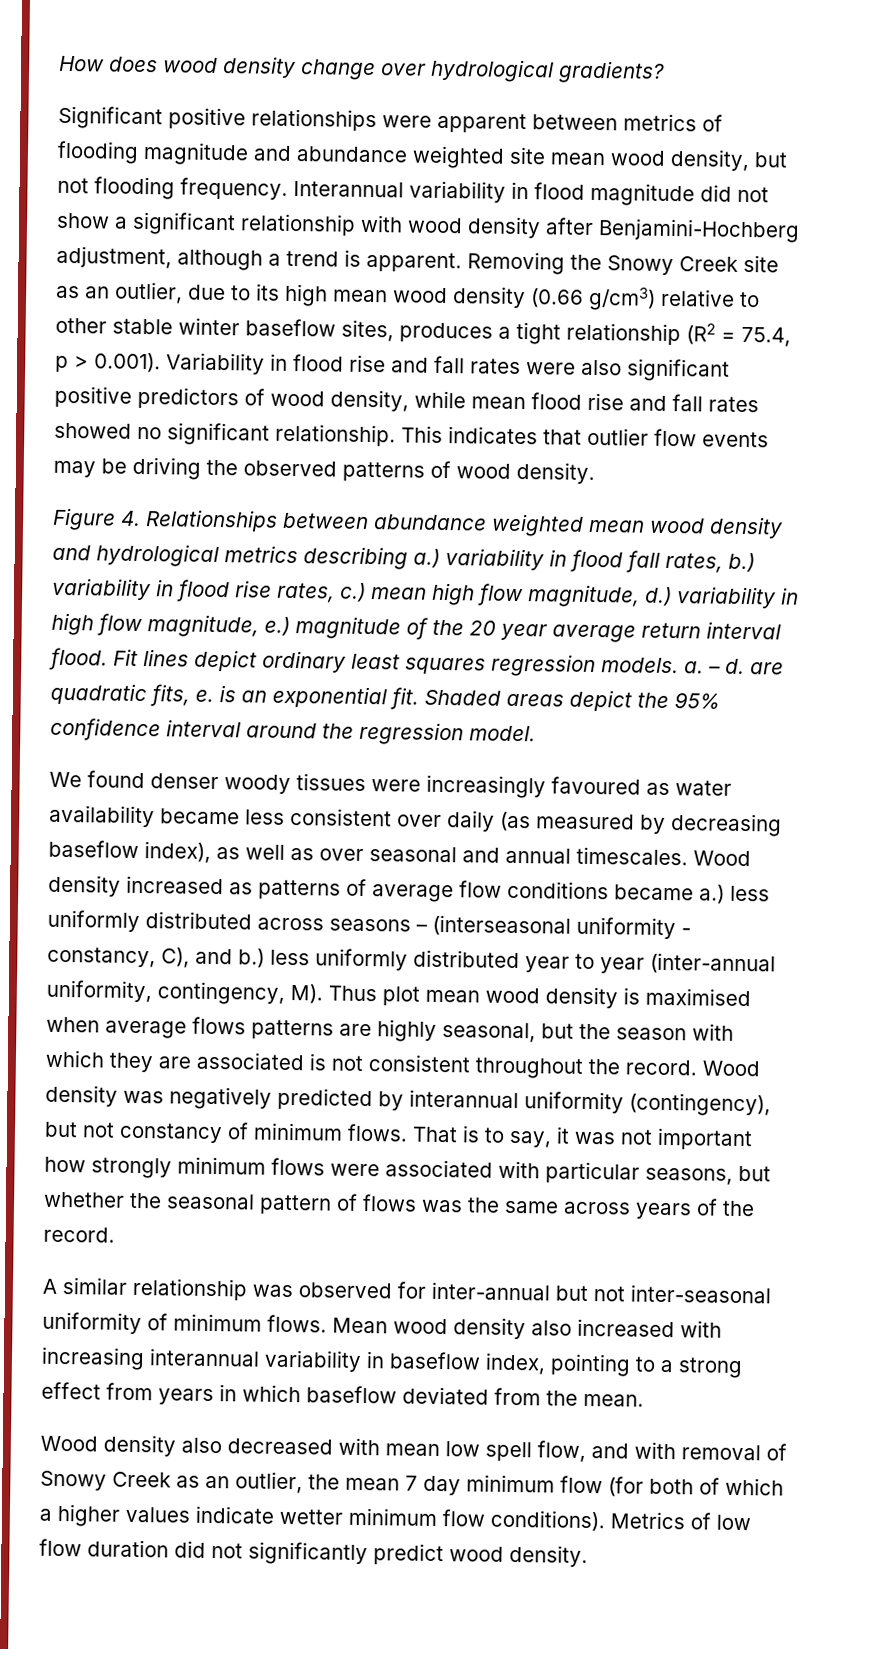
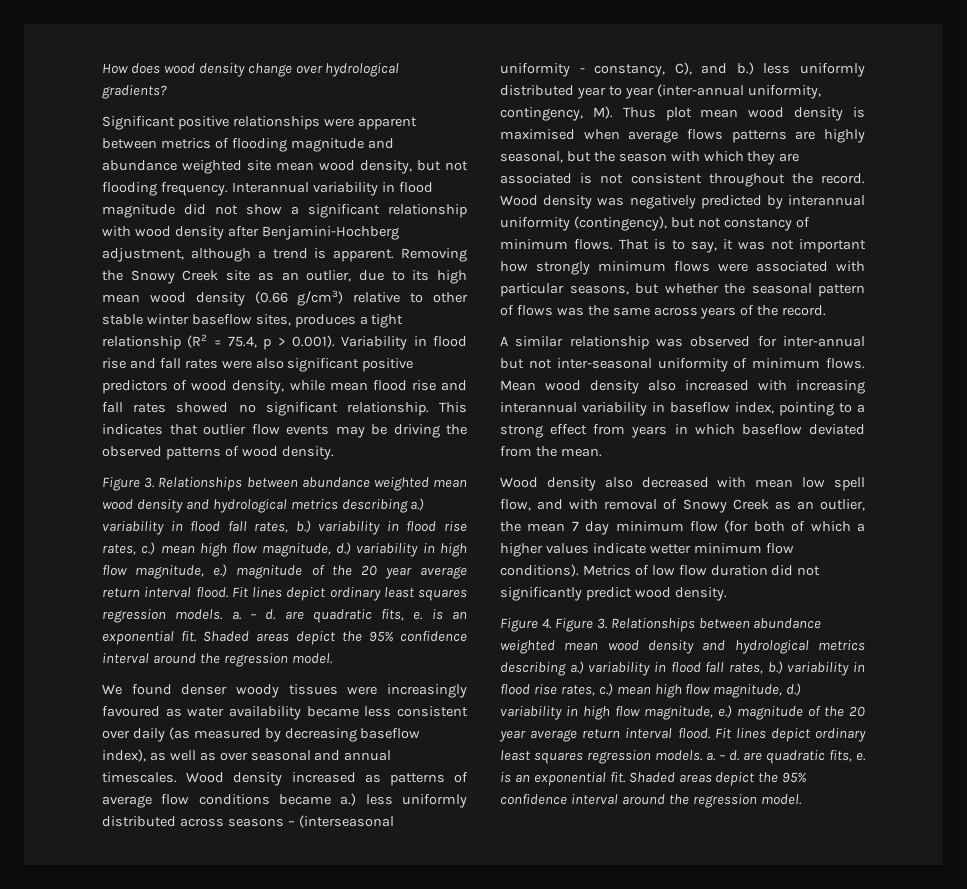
  This indicates that outlier flow events may be driving the observed patterns of wood density.
- Figure 4. Relationships between abundance weighted mean wood density and hydrological metrics describing a.) variability in flood fall rates, b.) variability in flood rise rates, c.) mean high flow magnitude, d.) variability in high flow magnitude, e.) magnitude of the 20 year average return interval flood.
+ Figure 3. Relationships between abundance weighted mean wood density and hydrological metrics describing a.) variability in flood fall rates, b.) variability in flood rise rates, c.) mean high flow magnitude, d.) variability in high flow magnitude, e.) magnitude of the 20 year average return interval flood.
+ Figure 4. Figure 3. Relationships between abundance weighted mean wood density and hydrological metrics describing a.) variability in flood fall rates, b.) variability in flood rise rates, c.) mean high flow magnitude, d.) variability in high flow magnitude, e.) magnitude of the 20 year average return interval flood. Fit lines depict ordinary least squares regression models. a. – d. are quadratic fits, e. is an exponential fit. Shaded areas depict the 95% confidence interval around the regression model.

